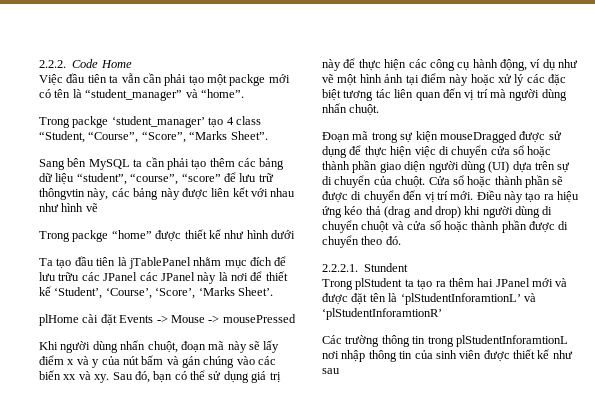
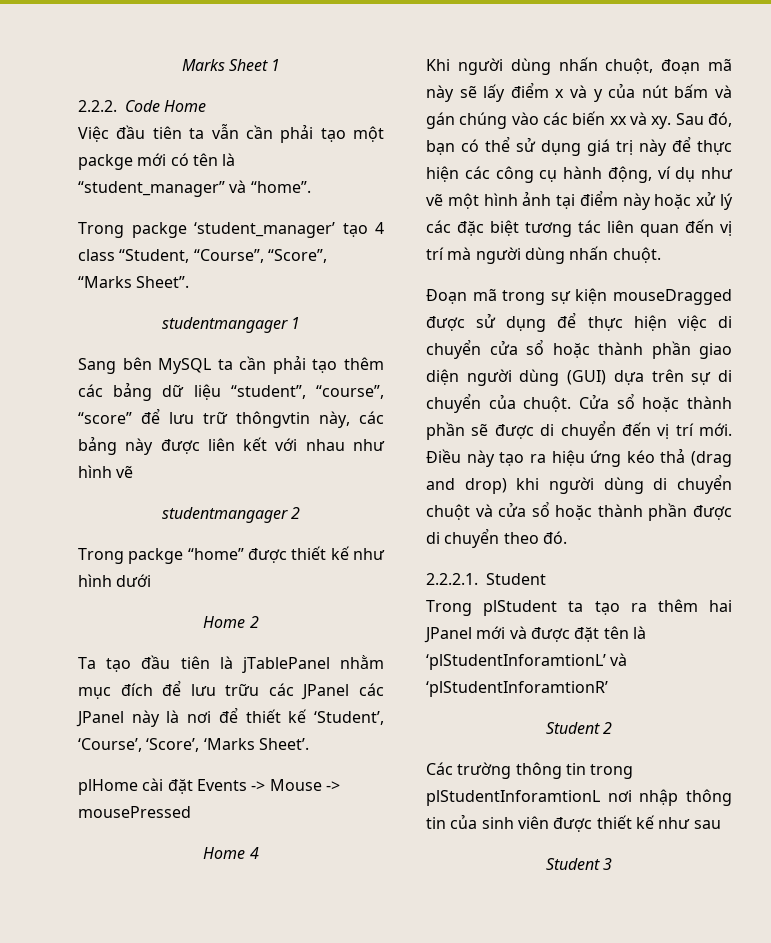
+ Marks Sheet 1
+ studentmangager 1
+ studentmangager 2
+ Home 2
+ Home 4
- Đoạn mã trong sự kiện mouseDragged được sử dụng để thực hiện việc di chuyển cửa sổ hoặc thành phần giao diện người dùng (UI) dựa trên sự di chuyển của chuột.
+ Đoạn mã trong sự kiện mouseDragged được sử dụng để thực hiện việc di chuyển cửa sổ hoặc thành phần giao diện người dùng (GUI) dựa trên sự di chuyển của chuột.
- 2.2.2.1. Stundent
+ 2.2.2.1. Student
+ Student 2
+ Student 3

